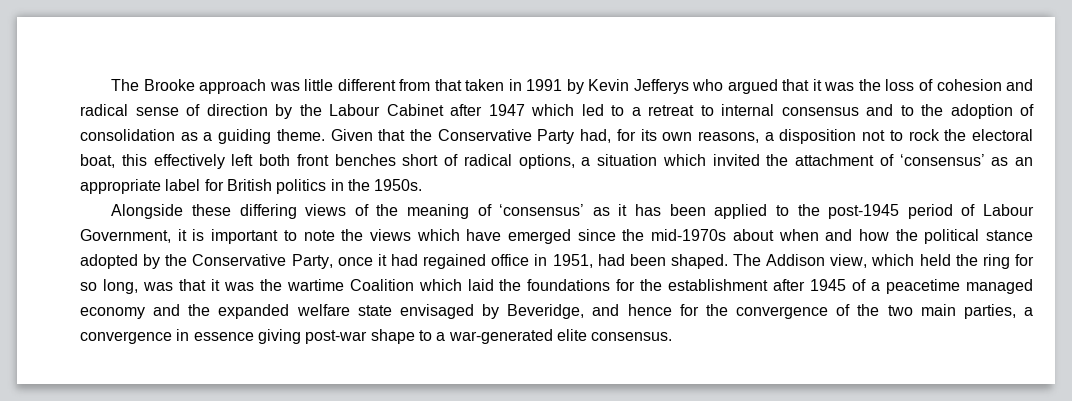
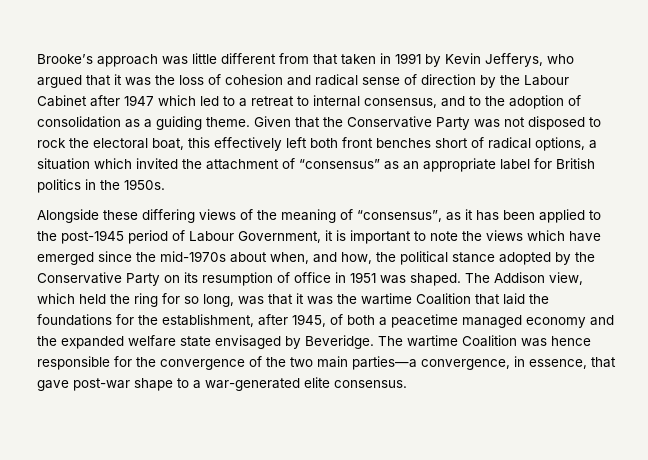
- The Brooke approach was little different from that taken in 1991 by Kevin Jefferys who argued that it was the loss of cohesion and radical sense of direction by the Labour Cabinet after 1947 which led to a retreat to internal consensus and to the adoption of consolidation as a guiding theme.
+ Brooke’s approach was little different from that taken in 1991 by Kevin Jefferys, who argued that it was the loss of cohesion and radical sense of direction by the Labour Cabinet after 1947 which led to a retreat to internal consensus, and to the adoption of consolidation as a guiding theme.
- Given that the Conservative Party had, for its own reasons, a disposition not to rock the electoral boat, this effectively left both front benches short of radical options, a situation which invited the attachment of ‘consensus’ as an appropriate label for British politics in the 1950s.
+ Given that the Conservative Party was not disposed to rock the electoral boat, this effectively left both front benches short of radical options, a situation which invited the attachment of “consensus” as an appropriate label for British politics in the 1950s.
- Alongside these differing views of the meaning of ‘consensus’ as it has been applied to the post-1945 period of Labour Government, it is important to note the views which have emerged since the mid-1970s about when and how the political stance adopted by the Conservative Party, once it had regained office in 1951, had been shaped.
+ Alongside these differing views of the meaning of “consensus”, as it has been applied to the post-1945 period of Labour Government, it is important to note the views which have emerged since the mid-1970s about when, and how, the political stance adopted by the Conservative Party on its resumption of office in 1951 was shaped.
- The Addison view, which held the ring for so long, was that it was the wartime Coalition which laid the foundations for the establishment after 1945 of a peacetime managed economy and the expanded welfare state envisaged by Beveridge, and hence for the convergence of the two main parties, a convergence in essence giving post-war shape to a war-generated elite consensus.
+ The Addison view, which held the ring for so long, was that it was the wartime Coalition that laid the foundations for the establishment, after 1945, of both a peacetime managed economy and the expanded welfare state envisaged by Beveridge. The wartime Coalition was hence responsible for the convergence of the two main parties—a convergence, in essence, that gave post-war shape to a war-generated elite consensus.

